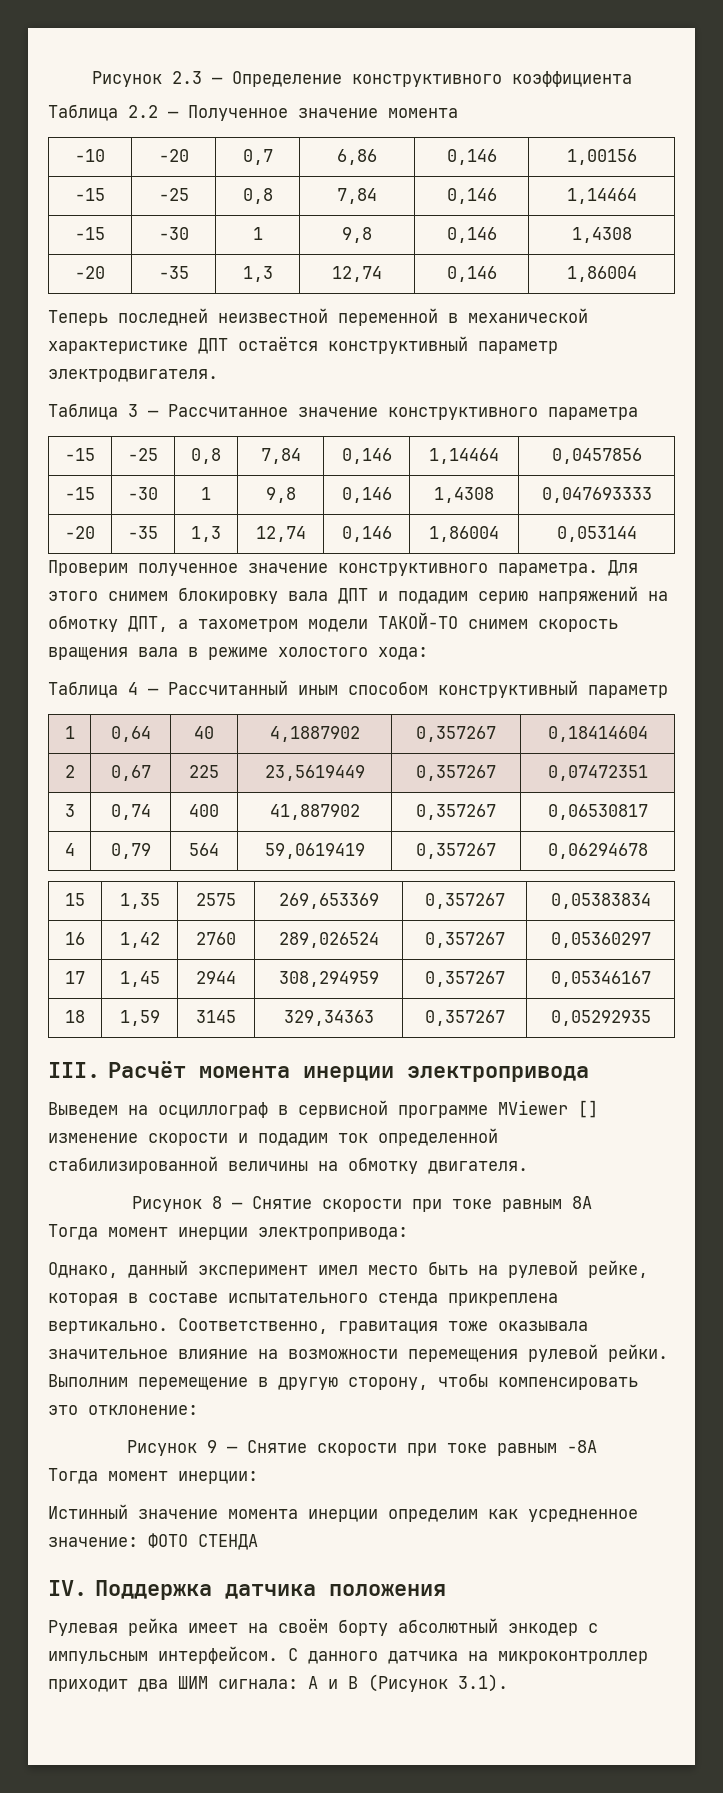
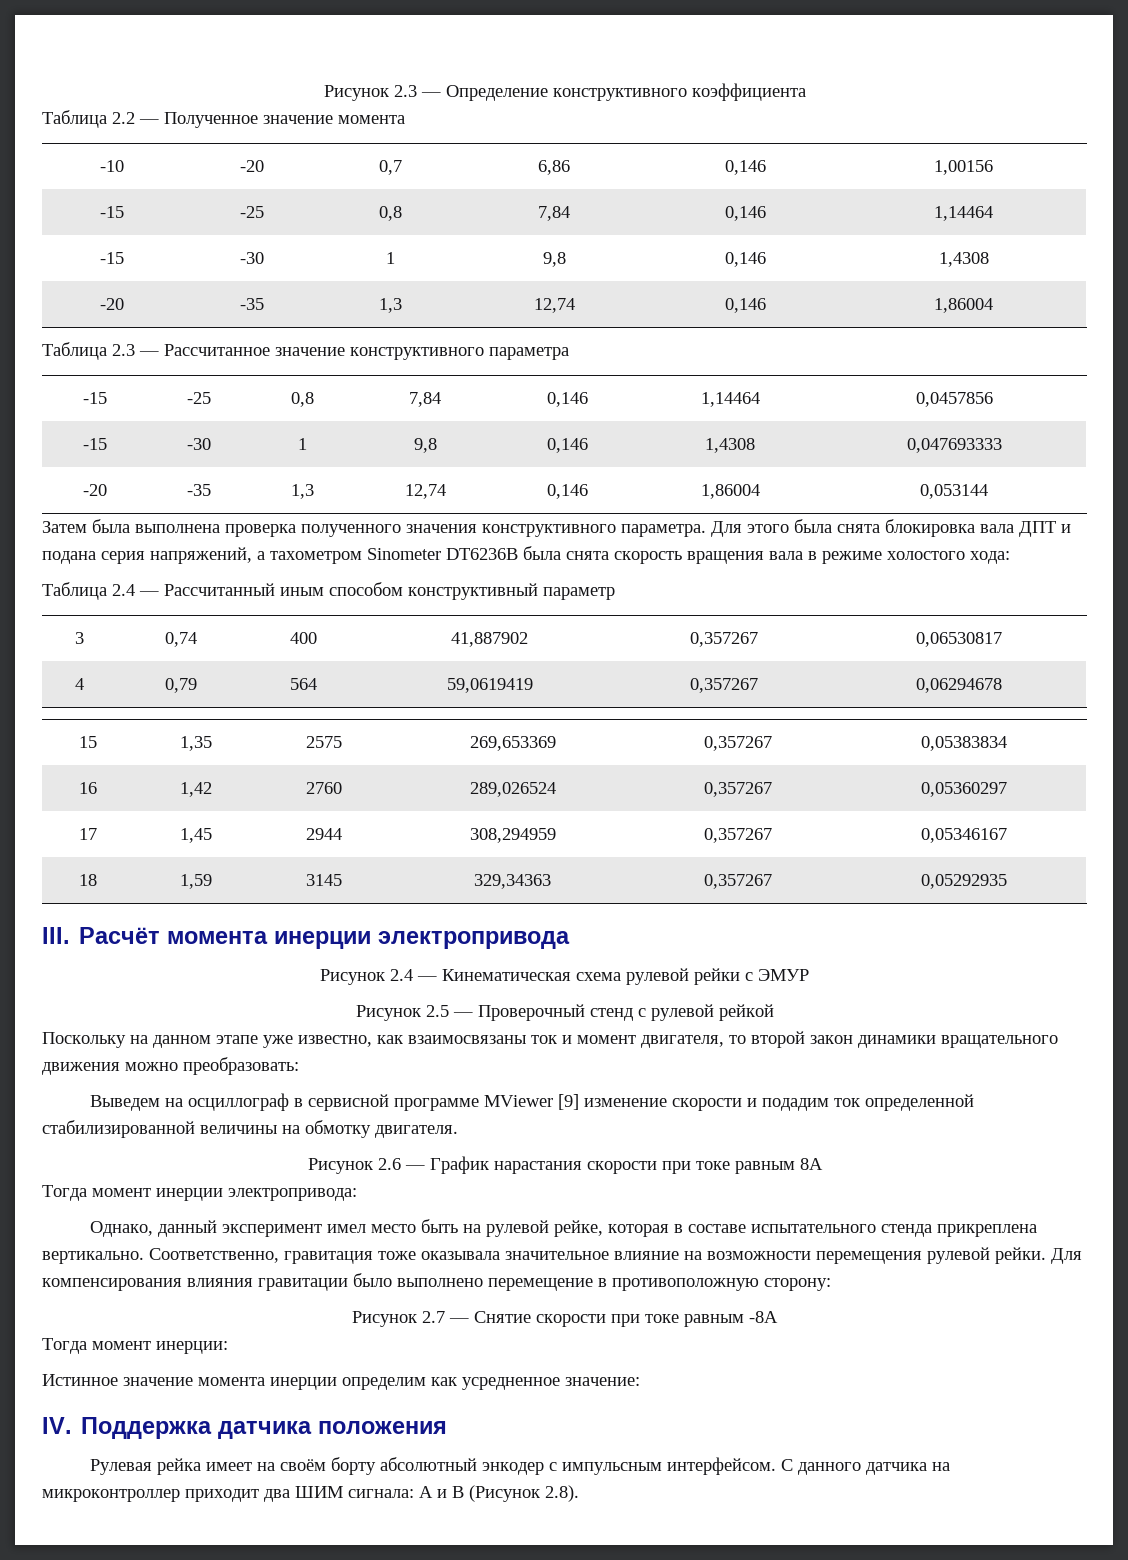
- Теперь последней неизвестной переменной в механической характеристике ДПТ остаётся конструктивный параметр электродвигателя.
- Таблица 3 — Рассчитанное значение конструктивного параметра
+ Таблица 2.3 — Рассчитанное значение конструктивного параметра
- Проверим полученное значение конструктивного параметра. Для этого снимем блокировку вала ДПТ и подадим серию напряжений на обмотку ДПТ, а тахометром модели ТАКОЙ-ТО снимем скорость вращения вала в режиме холостого хода:
+ Затем была выполнена проверка полученного значения конструктивного параметра. Для этого была снята блокировка вала ДПТ и подана серия напряжений, а тахометром Sinometer DT6236B была снята скорость вращения вала в режиме холостого хода:
- Таблица 4 — Рассчитанный иным способом конструктивный параметр
+ Таблица 2.4 — Рассчитанный иным способом конструктивный параметр
- 1 | 0,64 | 40 | 4,1887902 | 0,357267 | 0,18414604
- 2 | 0,67 | 225 | 23,5619449 | 0,357267 | 0,07472351
+ Рисунок 2.4 — Кинематическая схема рулевой рейки с ЭМУР
+ Рисунок 2.5 — Проверочный стенд с рулевой рейкой
+ Поскольку на данном этапе уже известно, как взаимосвязаны ток и момент двигателя, то второй закон динамики вращательного движения можно преобразовать:
- Выведем на осциллограф в сервисной программе MViewer [] изменение скорости и подадим ток определенной стабилизированной величины на обмотку двигателя.
+ Выведем на осциллограф в сервисной программе MViewer [9] изменение скорости и подадим ток определенной стабилизированной величины на обмотку двигателя.
- Рисунок 8 — Снятие скорости при токе равным 8А
+ Рисунок 2.6 — График нарастания скорости при токе равным 8А
- Выполним перемещение в другую сторону, чтобы компенсировать это отклонение:
- Рисунок 9 — Снятие скорости при токе равным -8А
+ Для компенсирования влияния гравитации было выполнено перемещение в противоположную сторону:
+ Рисунок 2.7 — Снятие скорости при токе равным -8А
- Истинный значение момента инерции определим как усредненное значение: ФОТО СТЕНДА
+ Истинное значение момента инерции определим как усредненное значение:
- С данного датчика на микроконтроллер приходит два ШИМ сигнала: А и B (Рисунок 3.1).
+ С данного датчика на микроконтроллер приходит два ШИМ сигнала: А и B (Рисунок 2.8).

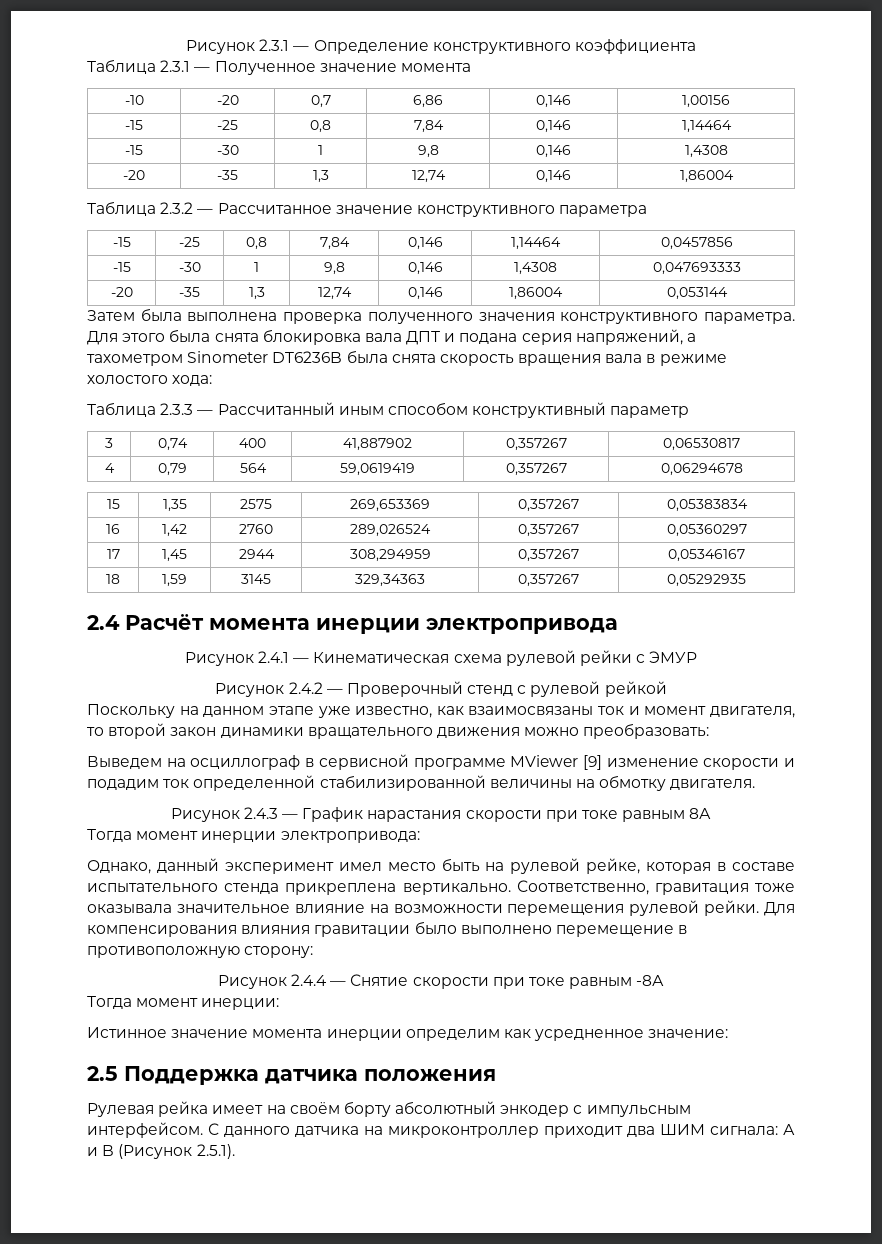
- Рисунок 2.3 — Определение конструктивного коэффициента
+ Рисунок 2.3.1 — Определение конструктивного коэффициента
- Таблица 2.2 — Полученное значение момента
+ Таблица 2.3.1 — Полученное значение момента
- Таблица 2.3 — Рассчитанное значение конструктивного параметра
+ Таблица 2.3.2 — Рассчитанное значение конструктивного параметра
- Таблица 2.4 — Рассчитанный иным способом конструктивный параметр
+ Таблица 2.3.3 — Рассчитанный иным способом конструктивный параметр
- III. Расчёт момента инерции электропривода
+ 2.4 Расчёт момента инерции электропривода
- Рисунок 2.4 — Кинематическая схема рулевой рейки с ЭМУР
+ Рисунок 2.4.1 — Кинематическая схема рулевой рейки с ЭМУР
- Рисунок 2.5 — Проверочный стенд с рулевой рейкой
+ Рисунок 2.4.2 — Проверочный стенд с рулевой рейкой
- Рисунок 2.6 — График нарастания скорости при токе равным 8А
+ Рисунок 2.4.3 — График нарастания скорости при токе равным 8А
- Рисунок 2.7 — Снятие скорости при токе равным -8А
+ Рисунок 2.4.4 — Снятие скорости при токе равным -8А
- IV. Поддержка датчика положения
+ 2.5 Поддержка датчика положения
- С данного датчика на микроконтроллер приходит два ШИМ сигнала: А и B (Рисунок 2.8).
+ С данного датчика на микроконтроллер приходит два ШИМ сигнала: А и B (Рисунок 2.5.1).

